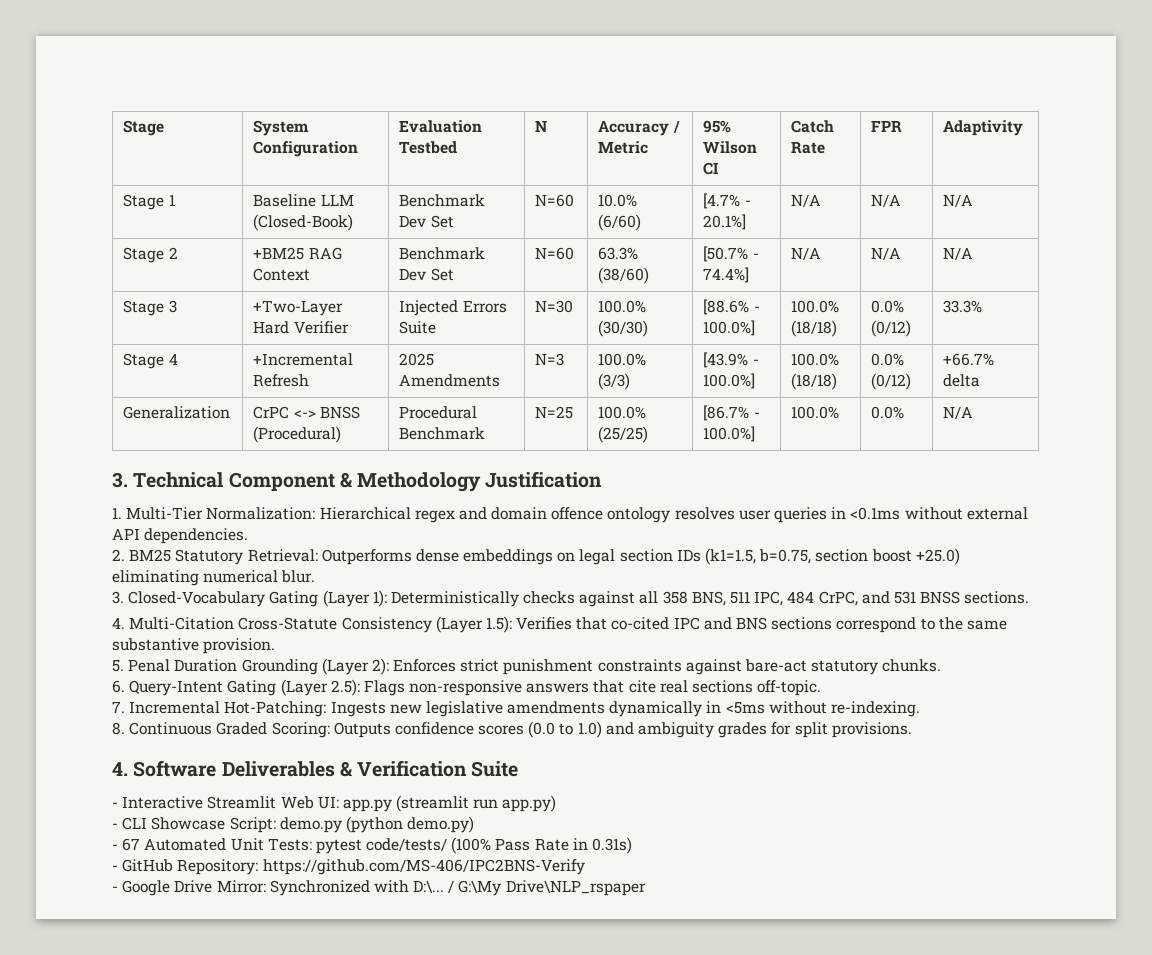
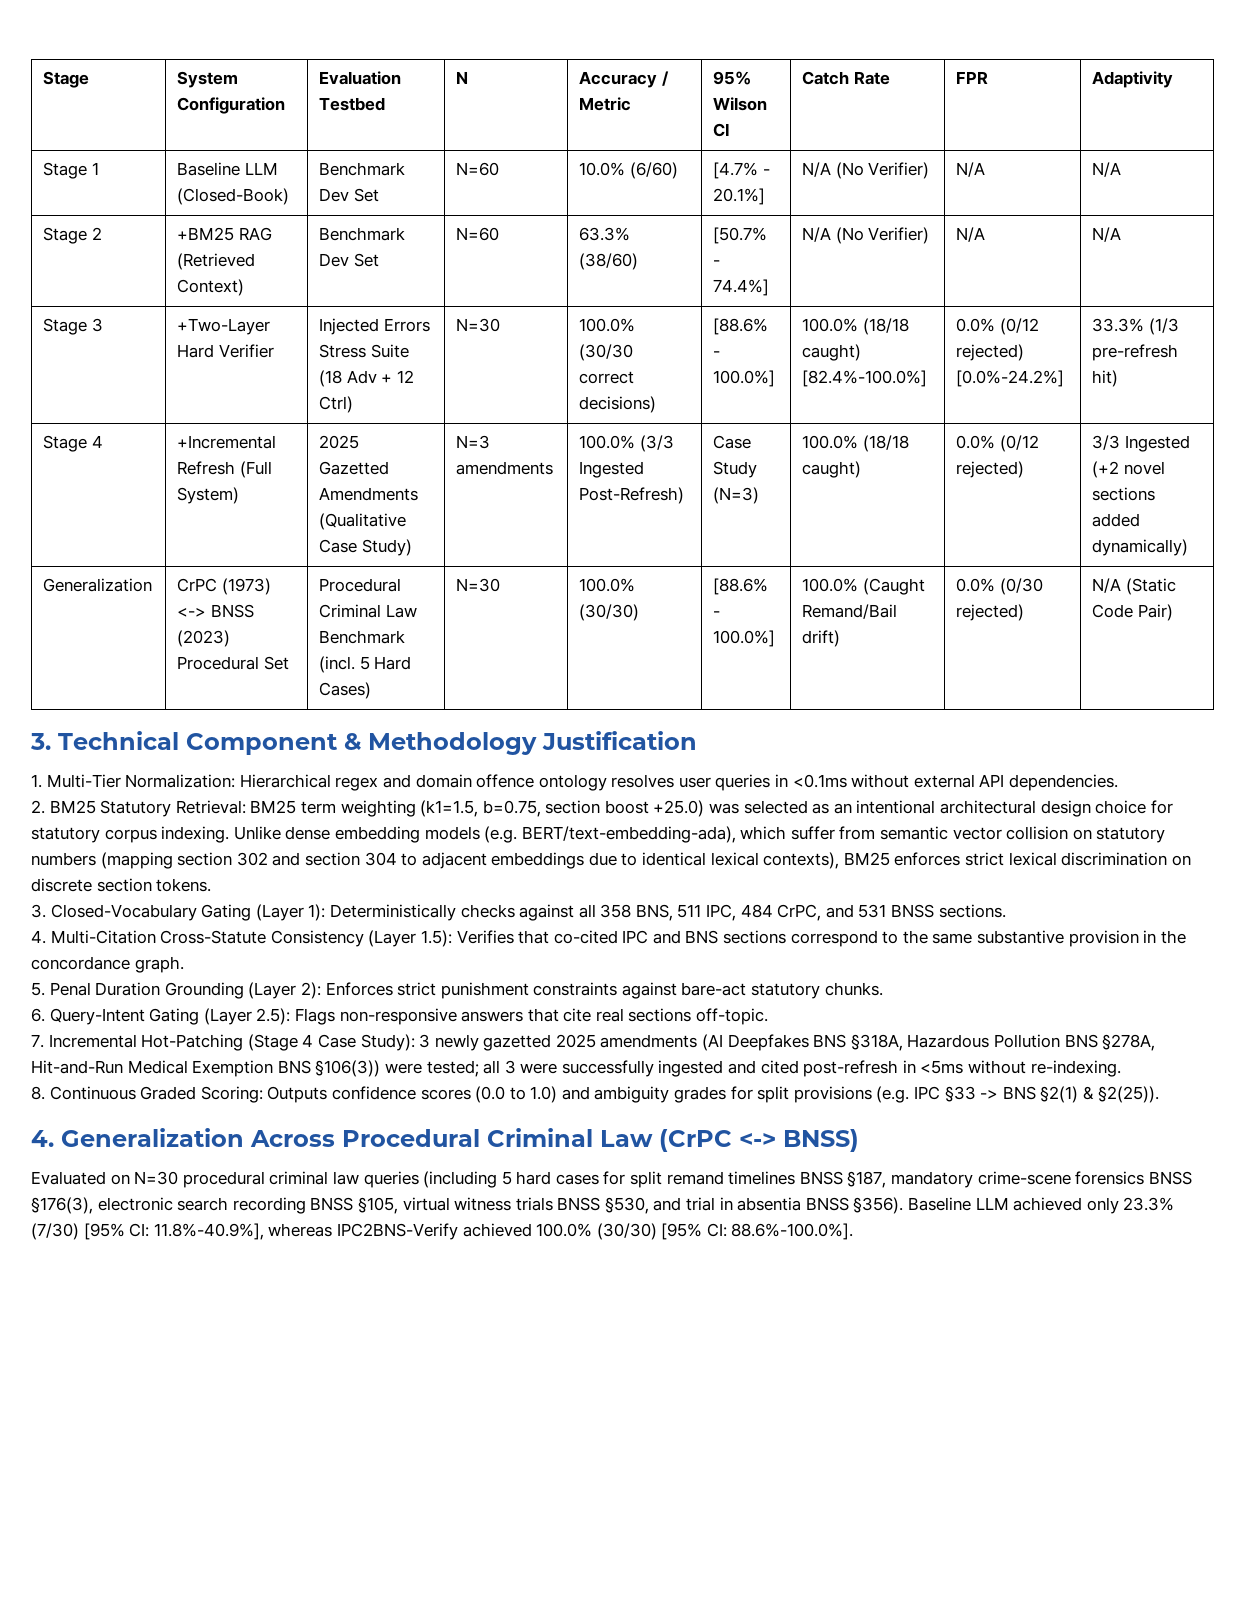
- Stage 1 | Baseline LLM (Closed-Book) | Benchmark Dev Set | N=60 | 10.0% (6/60) | [4.7% - 20.1%] | N/A | N/A | N/A
+ Stage 1 | Baseline LLM (Closed-Book) | Benchmark Dev Set | N=60 | 10.0% (6/60) | [4.7% - 20.1%] | N/A (No Verifier) | N/A | N/A
- Stage 2 | +BM25 RAG Context | Benchmark Dev Set | N=60 | 63.3% (38/60) | [50.7% - 74.4%] | N/A | N/A | N/A
+ Stage 2 | +BM25 RAG (Retrieved Context) | Benchmark Dev Set | N=60 | 63.3% (38/60) | [50.7% - 74.4%] | N/A (No Verifier) | N/A | N/A
- Stage 3 | +Two-Layer Hard Verifier | Injected Errors Suite | N=30 | 100.0% (30/30) | [88.6% - 100.0%] | 100.0% (18/18) | 0.0% (0/12) | 33.3%
- Stage 4 | +Incremental Refresh | 2025 Amendments | N=3 | 100.0% (3/3) | [43.9% - 100.0%] | 100.0% (18/18) | 0.0% (0/12) | +66.7% delta
- Generalization | CrPC <-> BNSS (Procedural) | Procedural Benchmark | N=25 | 100.0% (25/25) | [86.7% - 100.0%] | 100.0% | 0.0% | N/A
+ Stage 3 | +Two-Layer Hard Verifier | Injected Errors Stress Suite (18 Adv + 12 Ctrl) | N=30 | 100.0% (30/30 correct decisions) | [88.6% - 100.0%] | 100.0% (18/18 caught) [82.4%-100.0%] | 0.0% (0/12 rejected) [0.0%-24.2%] | 33.3% (1/3 pre-refresh hit)
+ Stage 4 | +Incremental Refresh (Full System) | 2025 Gazetted Amendments (Qualitative Case Study) | N=3 amendments | 100.0% (3/3 Ingested Post-Refresh) | Case Study (N=3) | 100.0% (18/18 caught) | 0.0% (0/12 rejected) | 3/3 Ingested (+2 novel sections added dynamically)
+ Generalization | CrPC (1973) <-> BNSS (2023) Procedural Set | Procedural Criminal Law Benchmark (incl. 5 Hard Cases) | N=30 | 100.0% (30/30) | [88.6% - 100.0%] | 100.0% (Caught Remand/Bail drift) | 0.0% (0/30 rejected) | N/A (Static Code Pair)
- 2. BM25 Statutory Retrieval: Outperforms dense embeddings on legal section IDs (k1=1.5, b=0.75, section boost +25.0) eliminating numerical blur.
+ 2. BM25 Statutory Retrieval: BM25 term weighting (k1=1.5, b=0.75, section boost +25.0) was selected as an intentional architectural design choice for statutory corpus indexing. Unlike dense embedding models (e.g. BERT/text-embedding-ada), which suffer from semantic vector collision on statutory numbers (mapping section 302 and section 304 to adjacent embeddings due to identical lexical contexts), BM25 enforces strict lexical discrimination on discrete section tokens.
- 4. Multi-Citation Cross-Statute Consistency (Layer 1.5): Verifies that co-cited IPC and BNS sections correspond to the same substantive provision.
+ 4. Multi-Citation Cross-Statute Consistency (Layer 1.5): Verifies that co-cited IPC and BNS sections correspond to the same substantive provision in the concordance graph.
- 7. Incremental Hot-Patching: Ingests new legislative amendments dynamically in <5ms without re-indexing.
+ 7. Incremental Hot-Patching (Stage 4 Case Study): 3 newly gazetted 2025 amendments (AI Deepfakes BNS §318A, Hazardous Pollution BNS §278A, Hit-and-Run Medical Exemption BNS §106(3)) were tested; all 3 were successfully ingested and cited post-refresh in <5ms without re-indexing.
- 8. Continuous Graded Scoring: Outputs confidence scores (0.0 to 1.0) and ambiguity grades for split provisions.
- 4. Software Deliverables & Verification Suite
- - Interactive Streamlit Web UI: app.py (streamlit run app.py)
- - CLI Showcase Script: demo.py (python demo.py)
- - 67 Automated Unit Tests: pytest code/tests/ (100% Pass Rate in 0.31s)
- - GitHub Repository: https://github.com/MS-406/IPC2BNS-Verify
- - Google Drive Mirror: Synchronized with D:\... / G:\My Drive\NLP_rspaper
+ 8. Continuous Graded Scoring: Outputs confidence scores (0.0 to 1.0) and ambiguity grades for split provisions (e.g. IPC §33 -> BNS §2(1) & §2(25)).
+ 4. Generalization Across Procedural Criminal Law (CrPC <-> BNSS)
+ Evaluated on N=30 procedural criminal law queries (including 5 hard cases for split remand timelines BNSS §187, mandatory crime-scene forensics BNSS §176(3), electronic search recording BNSS §105, virtual witness trials BNSS §530, and trial in absentia BNSS §356). Baseline LLM achieved only 23.3% (7/30) [95% CI: 11.8%-40.9%], whereas IPC2BNS-Verify achieved 100.0% (30/30) [95% CI: 88.6%-100.0%].

